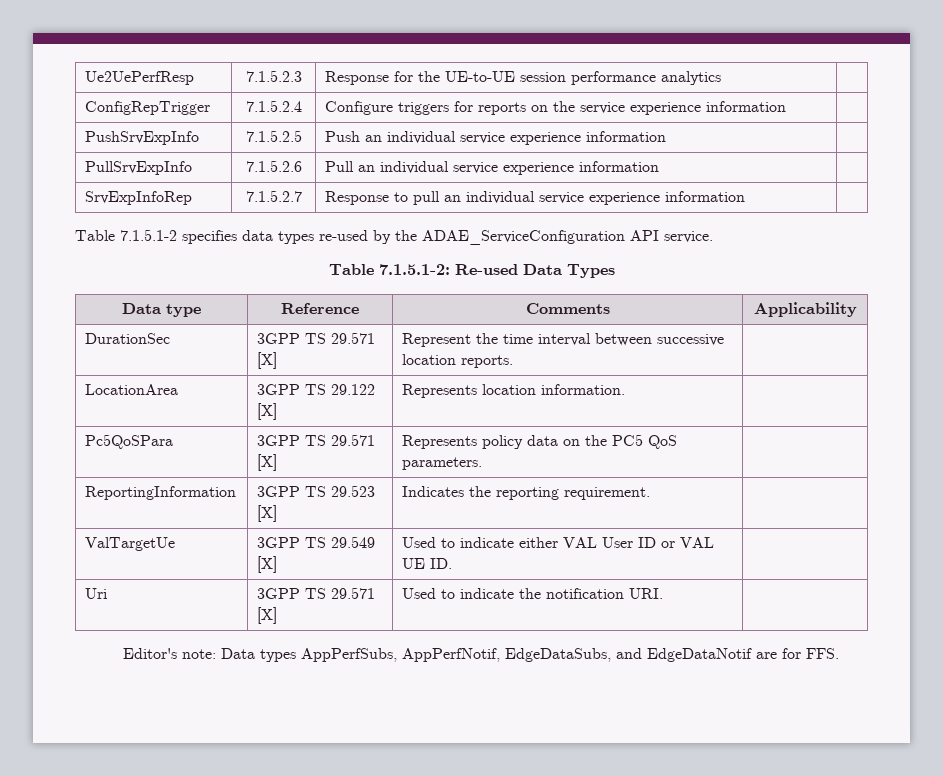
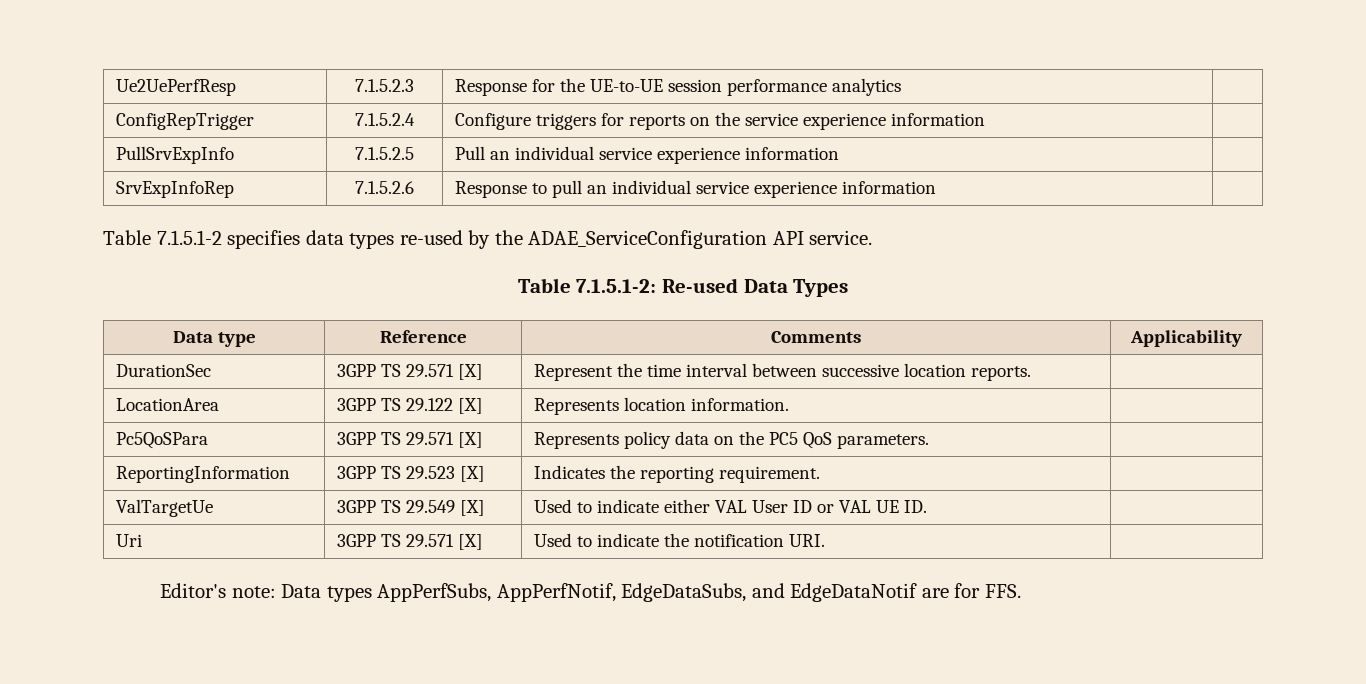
- PushSrvExpInfo | 7.1.5.2.5 | Push an individual service experience information |
- PullSrvExpInfo | 7.1.5.2.6 | Pull an individual service experience information |
+ PullSrvExpInfo | 7.1.5.2.5 | Pull an individual service experience information |
- SrvExpInfoRep | 7.1.5.2.7 | Response to pull an individual service experience information |
+ SrvExpInfoRep | 7.1.5.2.6 | Response to pull an individual service experience information |

